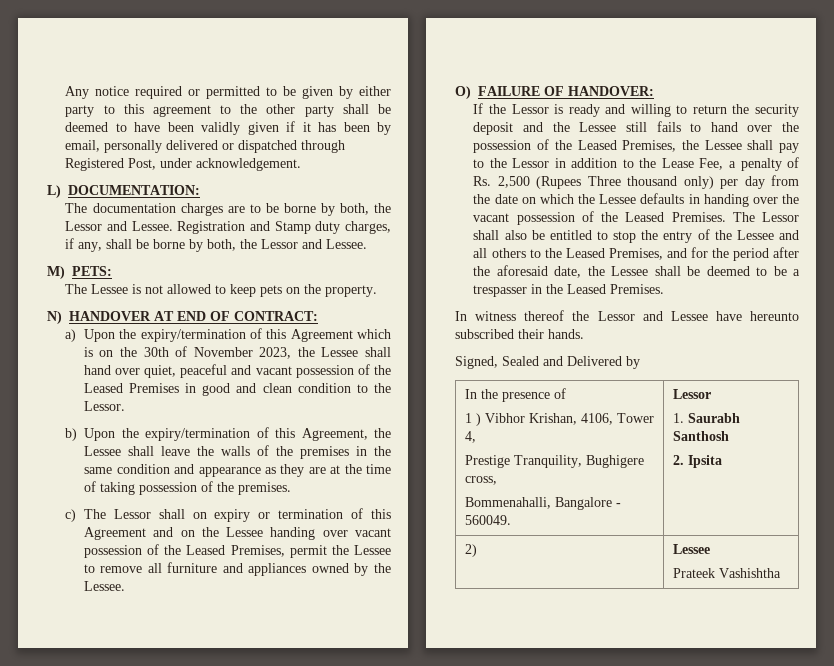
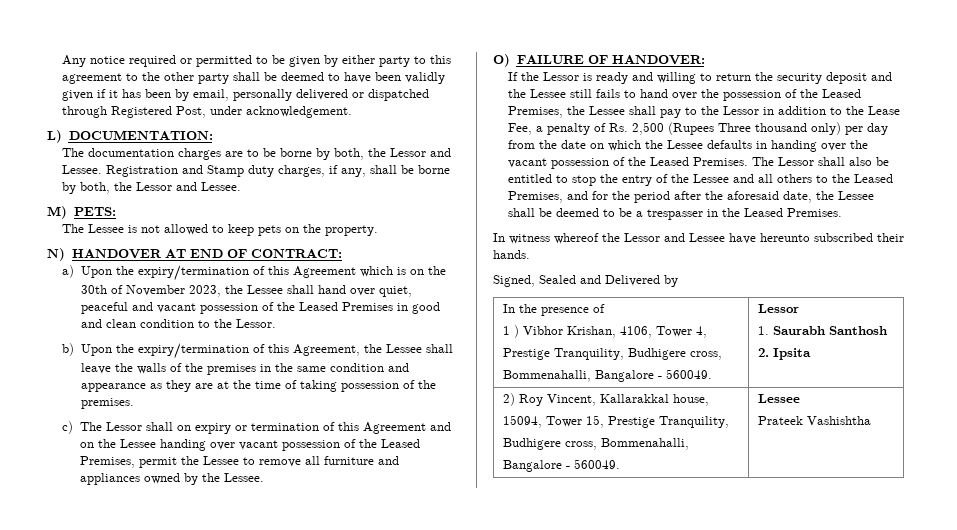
- In witness thereof the Lessor and Lessee have hereunto subscribed their hands.
+ In witness whereof the Lessor and Lessee have hereunto subscribed their hands.
  In the presence of
  1 ) Vibhor Krishan, 4106, Tower 4,
- Prestige Tranquility, Bughigere cross,
+ Prestige Tranquility, Budhigere cross,
- 2) | Lessee
+ 2) Roy Vincent, Kallarakkal house,
+ 15094, Tower 15, Prestige Tranquility,
+ Budhigere cross, Bommenahalli,
+ Bangalore - 560049. | Lessee

